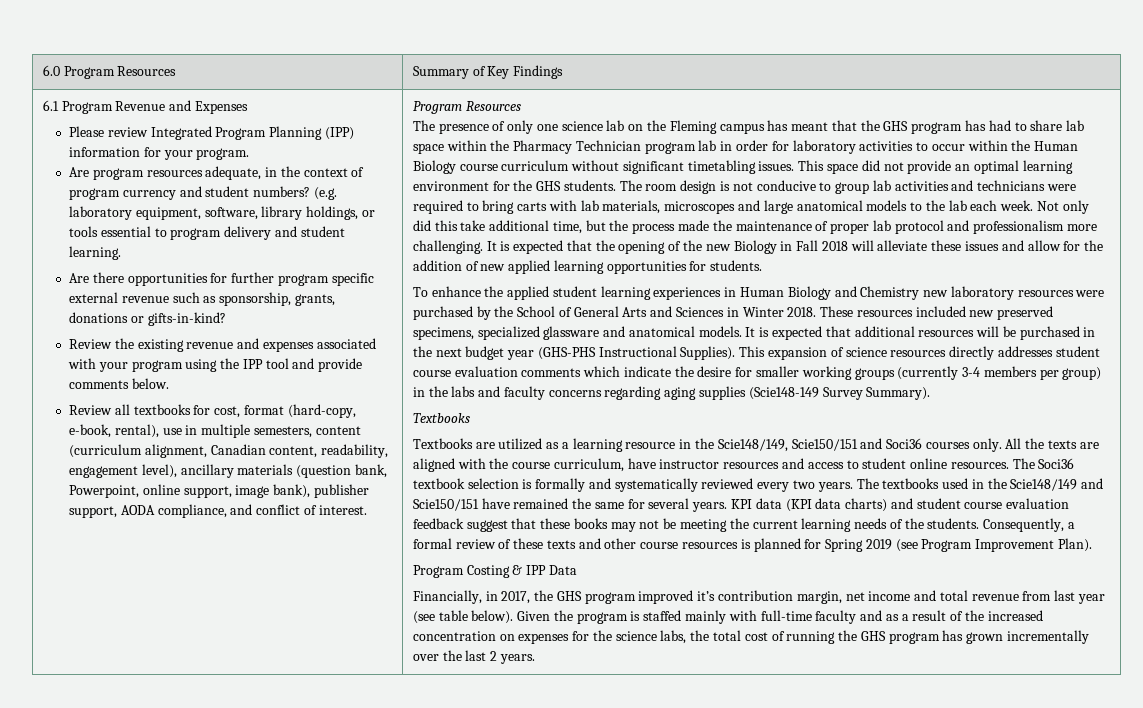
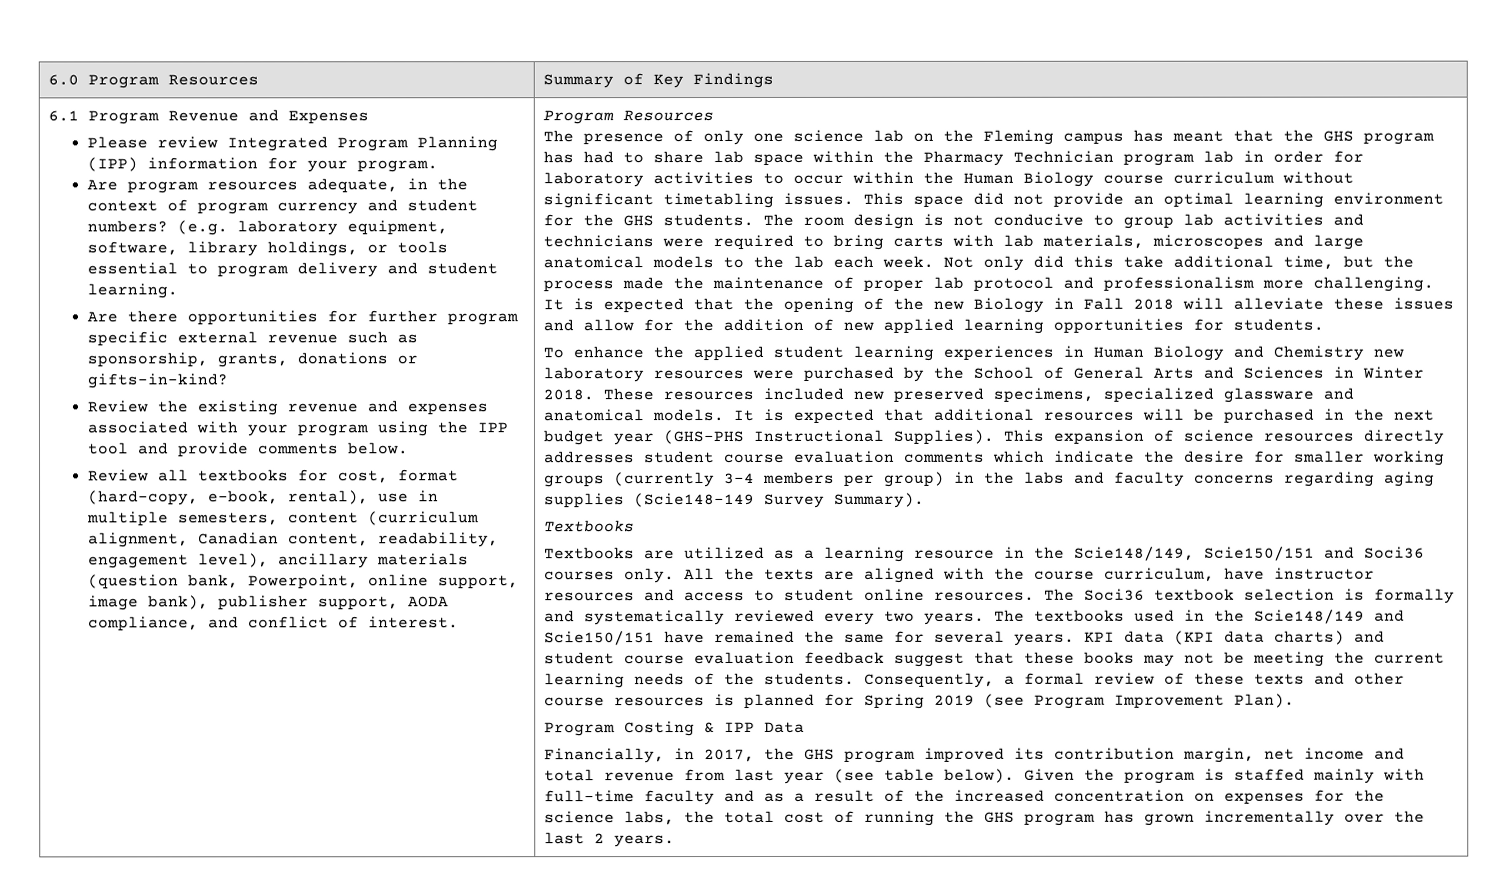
- Financially, in 2017, the GHS program improved it’s contribution margin, net income and total revenue from last year (see table below).
+ Financially, in 2017, the GHS program improved its contribution margin, net income and total revenue from last year (see table below).

